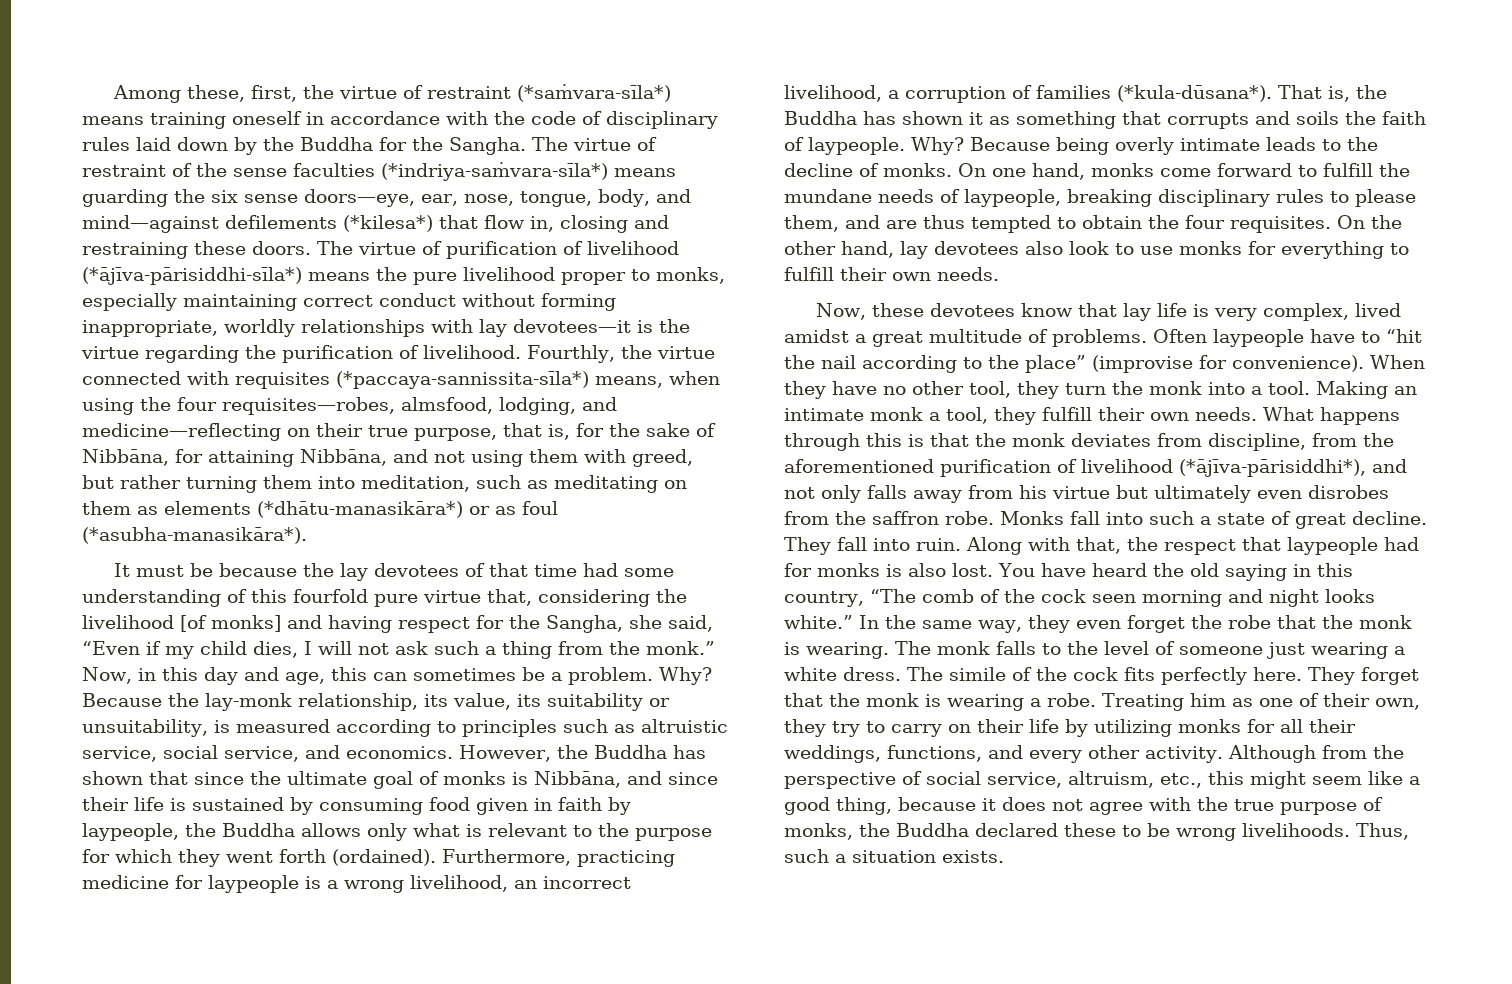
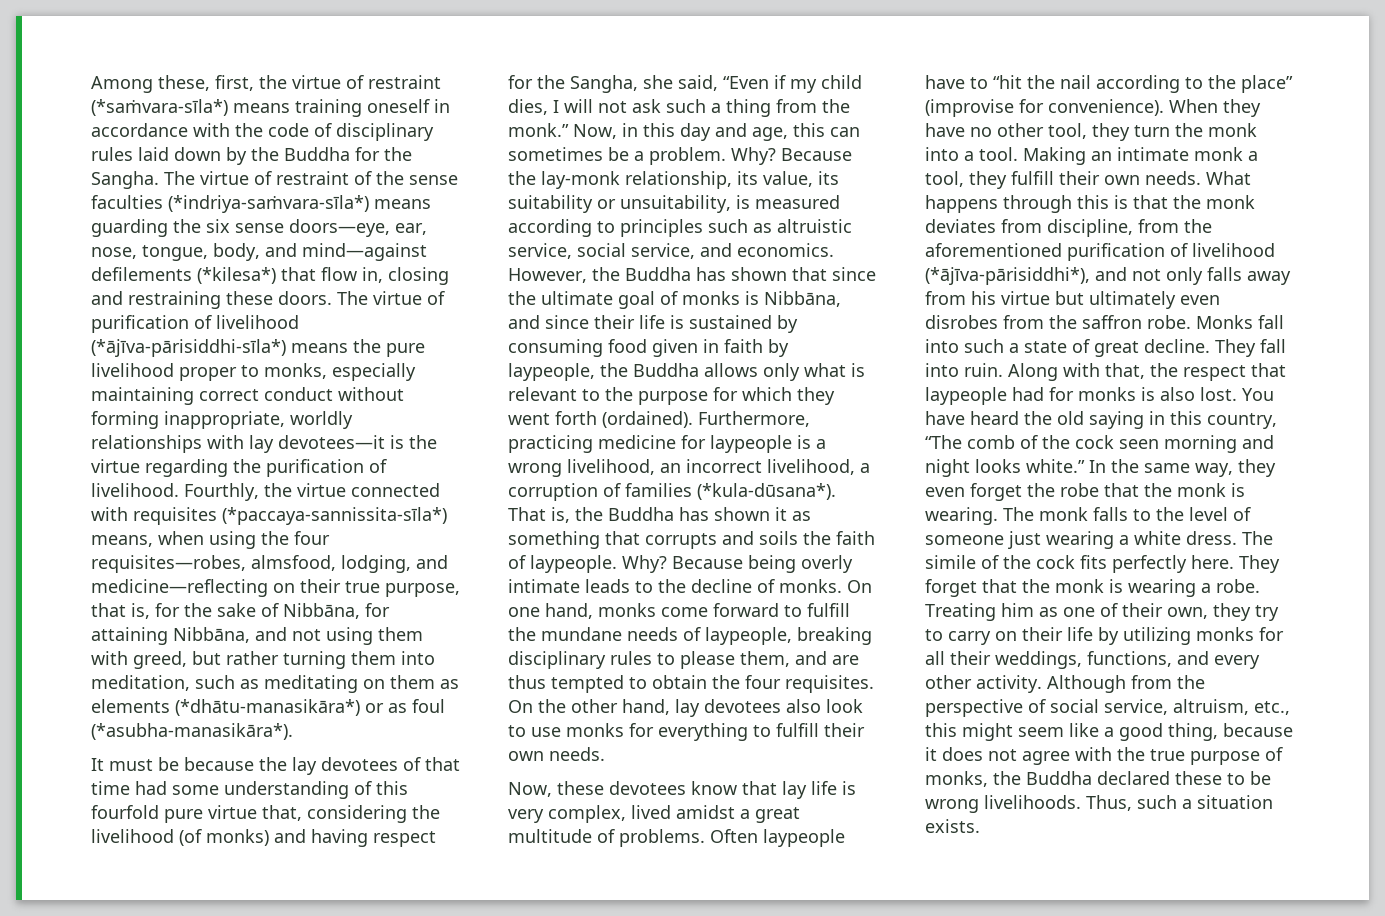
- It must be because the lay devotees of that time had some understanding of this fourfold pure virtue that, considering the livelihood [of monks] and having respect for the Sangha, she said, “Even if my child dies, I will not ask such a thing from the monk.”
+ It must be because the lay devotees of that time had some understanding of this fourfold pure virtue that, considering the livelihood (of monks) and having respect for the Sangha, she said, “Even if my child dies, I will not ask such a thing from the monk.”

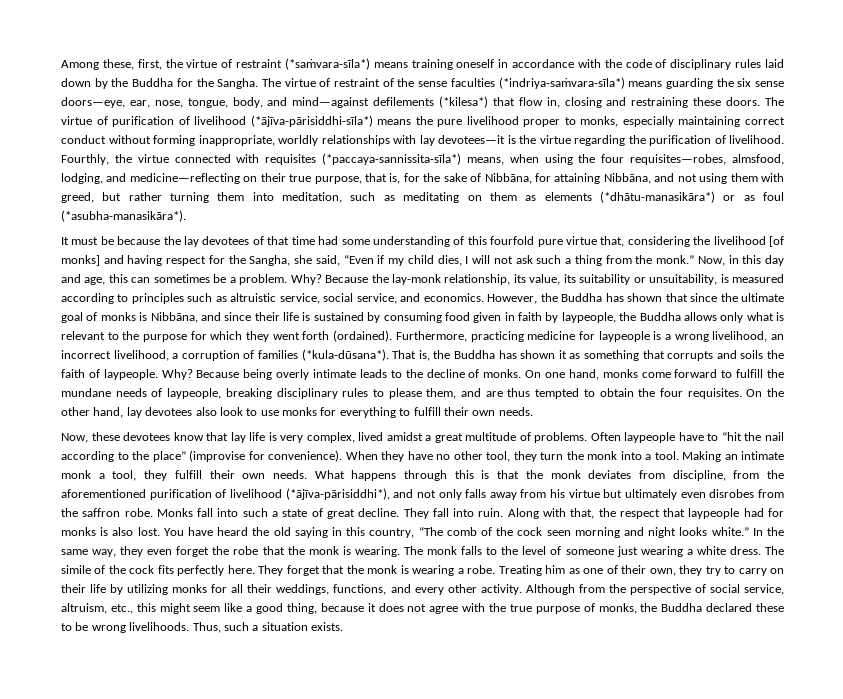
- It must be because the lay devotees of that time had some understanding of this fourfold pure virtue that, considering the livelihood (of monks) and having respect for the Sangha, she said, “Even if my child dies, I will not ask such a thing from the monk.”
+ It must be because the lay devotees of that time had some understanding of this fourfold pure virtue that, considering the livelihood [of monks] and having respect for the Sangha, she said, “Even if my child dies, I will not ask such a thing from the monk.”

